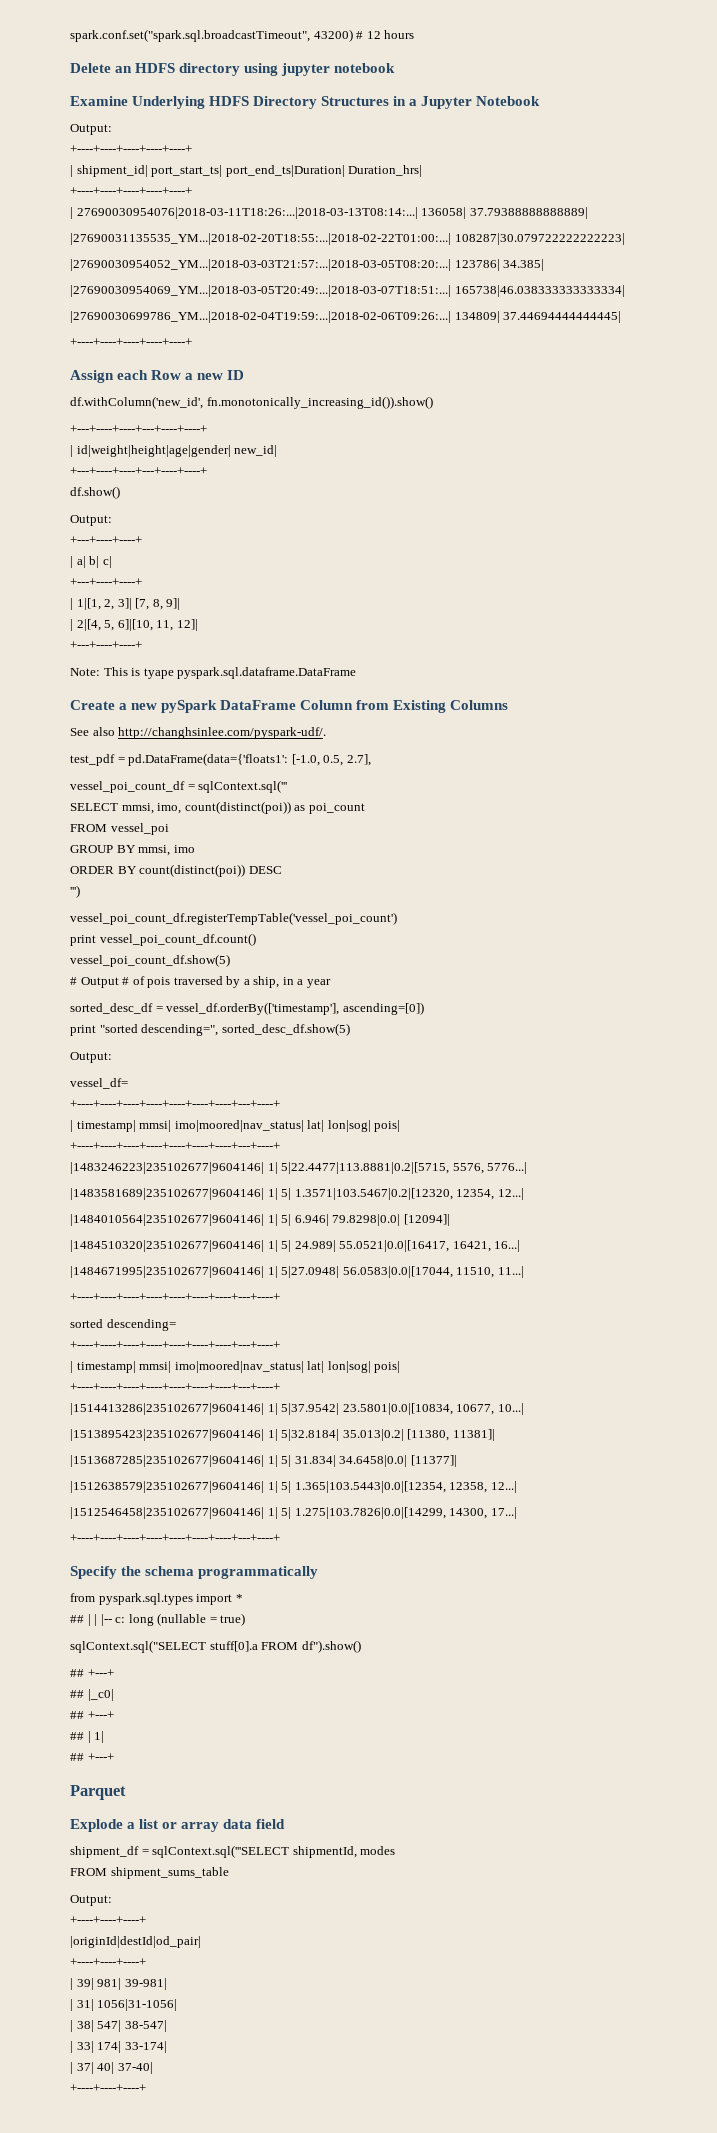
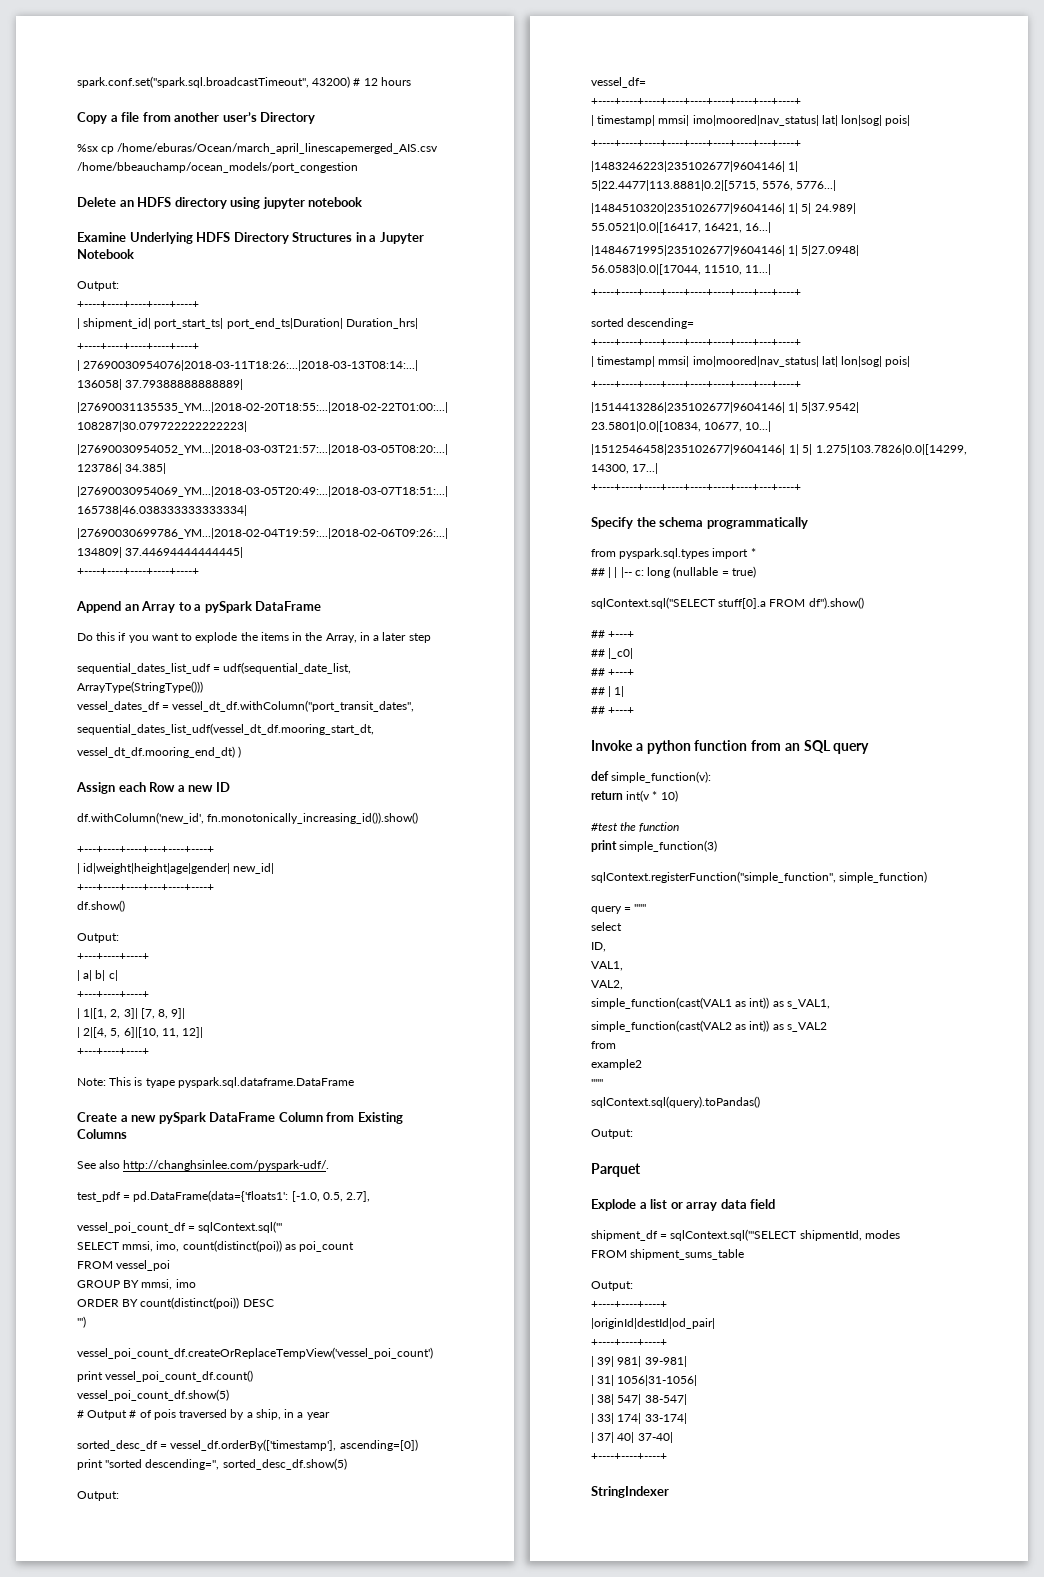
+ Copy a file from another user’s Directory
+ %sx cp /home/eburas/Ocean/march_april_linescapemerged_AIS.csv /home/bbeauchamp/ocean_models/port_congestion
+ Append an Array to a pySpark DataFrame
+ Do this if you want to explode the items in the Array, in a later step
+ sequential_dates_list_udf = udf(sequential_date_list, ArrayType(StringType()))
+ vessel_dates_df = vessel_dt_df.withColumn("port_transit_dates",
+ sequential_dates_list_udf(vessel_dt_df.mooring_start_dt,
+ vessel_dt_df.mooring_end_dt) )
- vessel_poi_count_df.registerTempTable('vessel_poi_count')
+ vessel_poi_count_df.createOrReplaceTempView('vessel_poi_count')
- |1483581689|235102677|9604146| 1| 5| 1.3571|103.5467|0.2|[12320, 12354, 12...|
- |1484010564|235102677|9604146| 1| 5| 6.946| 79.8298|0.0| [12094]|
- |1513895423|235102677|9604146| 1| 5|32.8184| 35.013|0.2| [11380, 11381]|
- |1513687285|235102677|9604146| 1| 5| 31.834| 34.6458|0.0| [11377]|
- |1512638579|235102677|9604146| 1| 5| 1.365|103.5443|0.0|[12354, 12358, 12...|
+ Invoke a python function from an SQL query
+ def simple_function(v):
+ return int(v * 10)
+ #test the function
+ print simple_function(3)
+ sqlContext.registerFunction("simple_function", simple_function)
+ query = """
+ select
+ ID,
+ VAL1,
+ VAL2,
+ simple_function(cast(VAL1 as int)) as s_VAL1,
+ simple_function(cast(VAL2 as int)) as s_VAL2
+ from
+ example2
+ """
+ sqlContext.sql(query).toPandas()
+ Output:
+ StringIndexer

